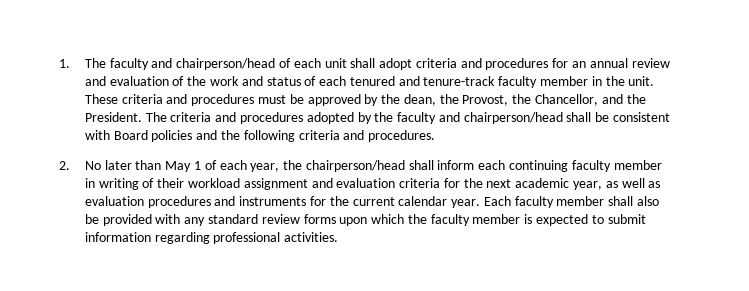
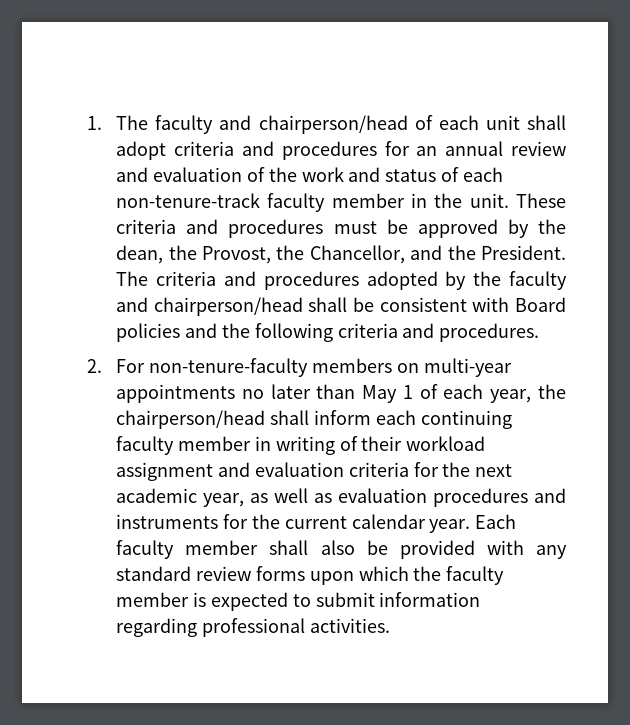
- 1. The faculty and chairperson/head of each unit shall adopt criteria and procedures for an annual review and evaluation of the work and status of each tenured and tenure-track faculty member in the unit.
+ 1. The faculty and chairperson/head of each unit shall adopt criteria and procedures for an annual review and evaluation of the work and status of each non-tenure-track faculty member in the unit.
- 2. No later than May 1 of each year, the chairperson/head shall inform each continuing faculty member in writing of their workload assignment and evaluation criteria for the next academic year, as well as evaluation procedures and instruments for the current calendar year.
+ 2. For non-tenure-faculty members on multi-year appointments no later than May 1 of each year, the chairperson/head shall inform each continuing faculty member in writing of their workload assignment and evaluation criteria for the next academic year, as well as evaluation procedures and instruments for the current calendar year.

